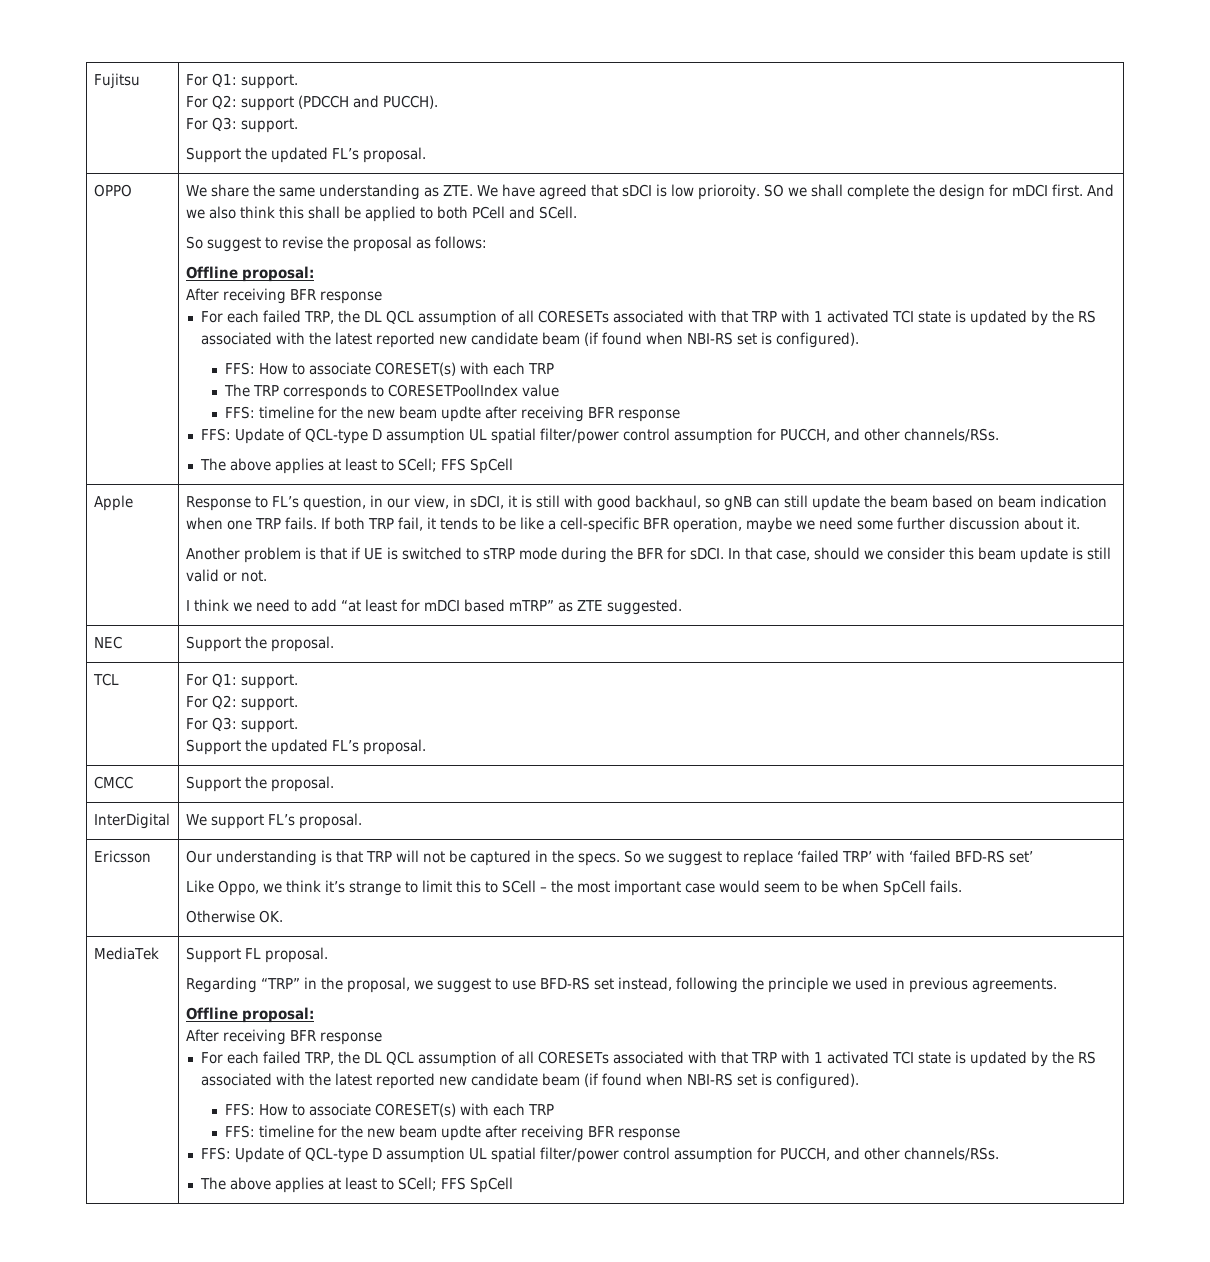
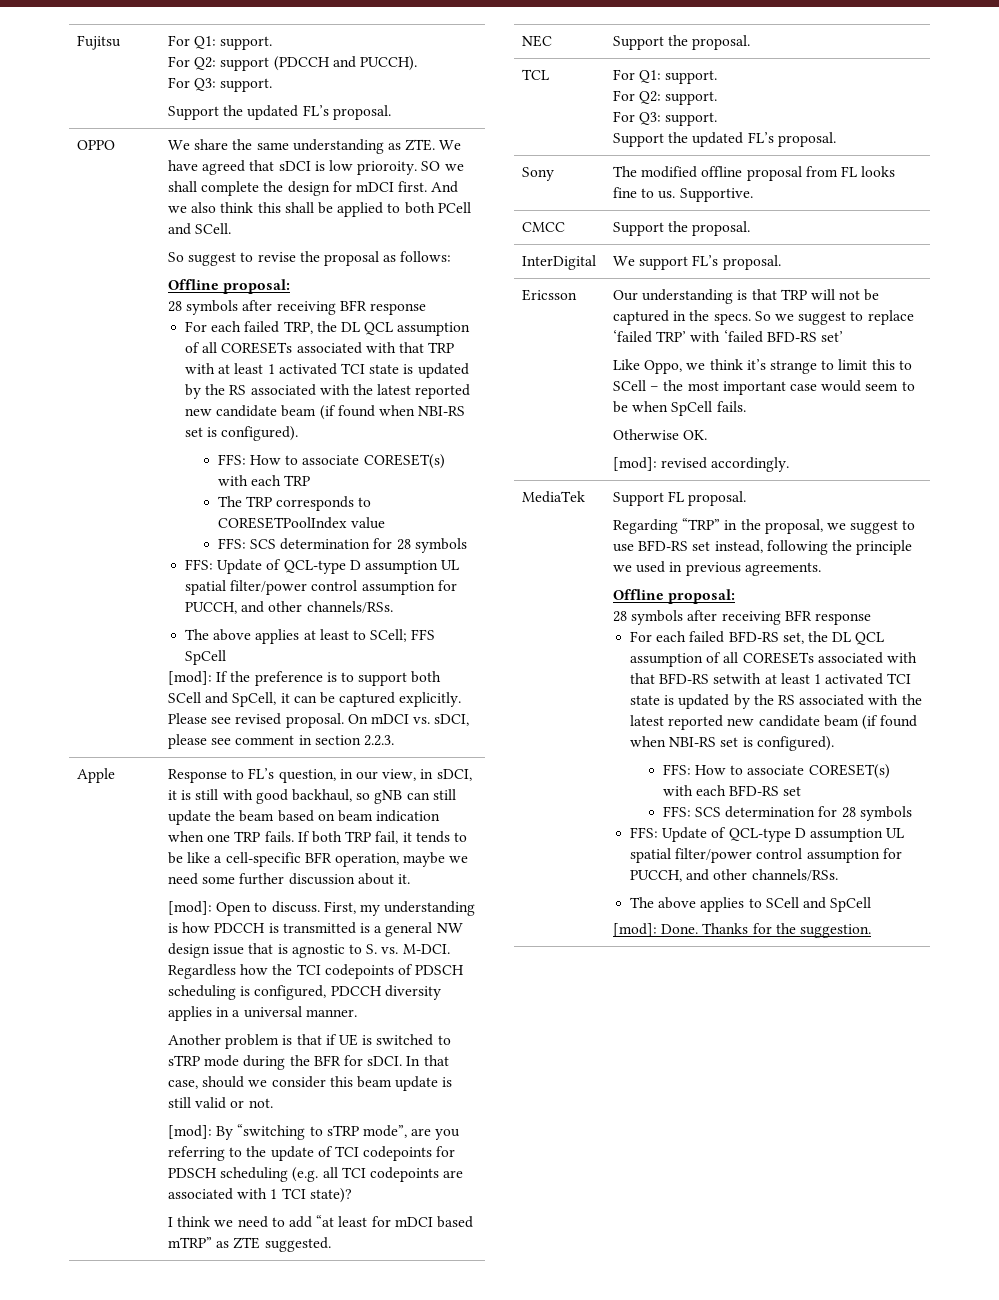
  So suggest to revise the proposal as follows:
  Offline proposal:
- After receiving BFR response
- For each failed TRP, the DL QCL assumption of all CORESETs associated with that TRP with 1 activated TCI state is updated by the RS associated with the latest reported new candidate beam (if found when NBI-RS set is configured).
+ 28 symbols after receiving BFR response
+ For each failed TRP, the DL QCL assumption of all CORESETs associated with that TRP with at least 1 activated TCI state is updated by the RS associated with the latest reported new candidate beam (if found when NBI-RS set is configured).
  The TRP corresponds to CORESETPoolIndex value
- FFS: timeline for the new beam updte after receiving BFR response
+ FFS: SCS determination for 28 symbols
+ [mod]: If the preference is to support both SCell and SpCell, it can be captured explicitly. Please see revised proposal. On mDCI vs. sDCI, please see comment in section 2.2.3.
+ [mod]: Open to discuss. First, my understanding is how PDCCH is transmitted is a general NW design issue that is agnostic to S. vs. M-DCI. Regardless how the TCI codepoints of PDSCH scheduling is configured, PDCCH diversity applies in a universal manner.
+ [mod]: By “switching to sTRP mode”, are you referring to the update of TCI codepoints for PDSCH scheduling (e.g. all TCI codepoints are associated with 1 TCI state)?
+ Sony | The modified offline proposal from FL looks fine to us. Supportive.
+ [mod]: revised accordingly.
  Regarding “TRP” in the proposal, we suggest to use BFD-RS set instead, following the principle we used in previous agreements.
  Offline proposal:
- After receiving BFR response
- For each failed TRP, the DL QCL assumption of all CORESETs associated with that TRP with 1 activated TCI state is updated by the RS associated with the latest reported new candidate beam (if found when NBI-RS set is configured).
- FFS: How to associate CORESET(s) with each TRP
- FFS: timeline for the new beam updte after receiving BFR response
+ 28 symbols after receiving BFR response
+ For each failed BFD-RS set, the DL QCL assumption of all CORESETs associated with that BFD-RS setwith at least 1 activated TCI state is updated by the RS associated with the latest reported new candidate beam (if found when NBI-RS set is configured).
+ FFS: How to associate CORESET(s) with each BFD-RS set
+ FFS: SCS determination for 28 symbols
  FFS: Update of QCL-type D assumption UL spatial filter/power control assumption for PUCCH, and other channels/RSs.
- The above applies at least to SCell; FFS SpCell
+ The above applies to SCell and SpCell
+ [mod]: Done. Thanks for the suggestion.

